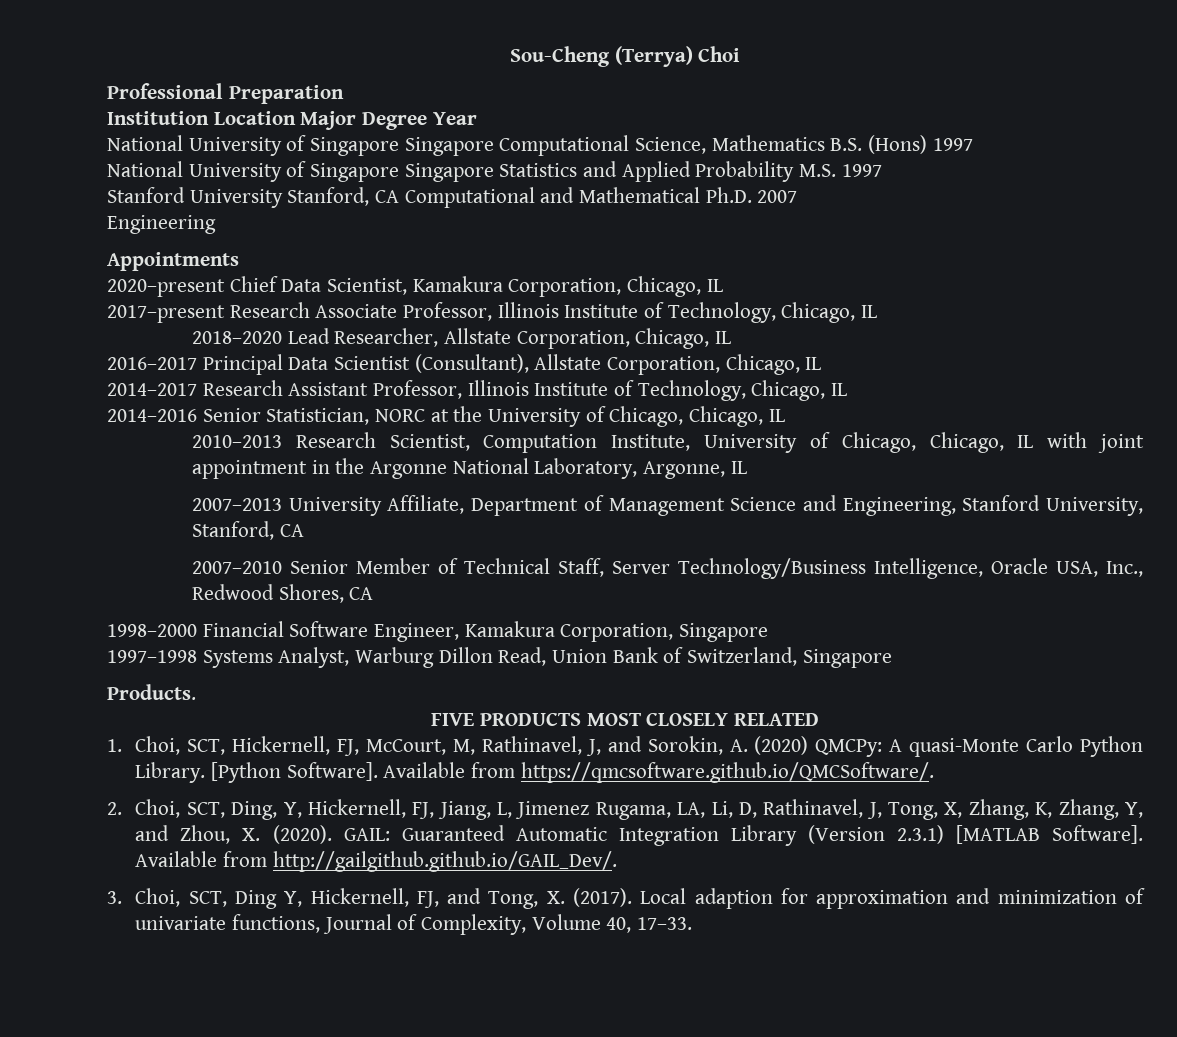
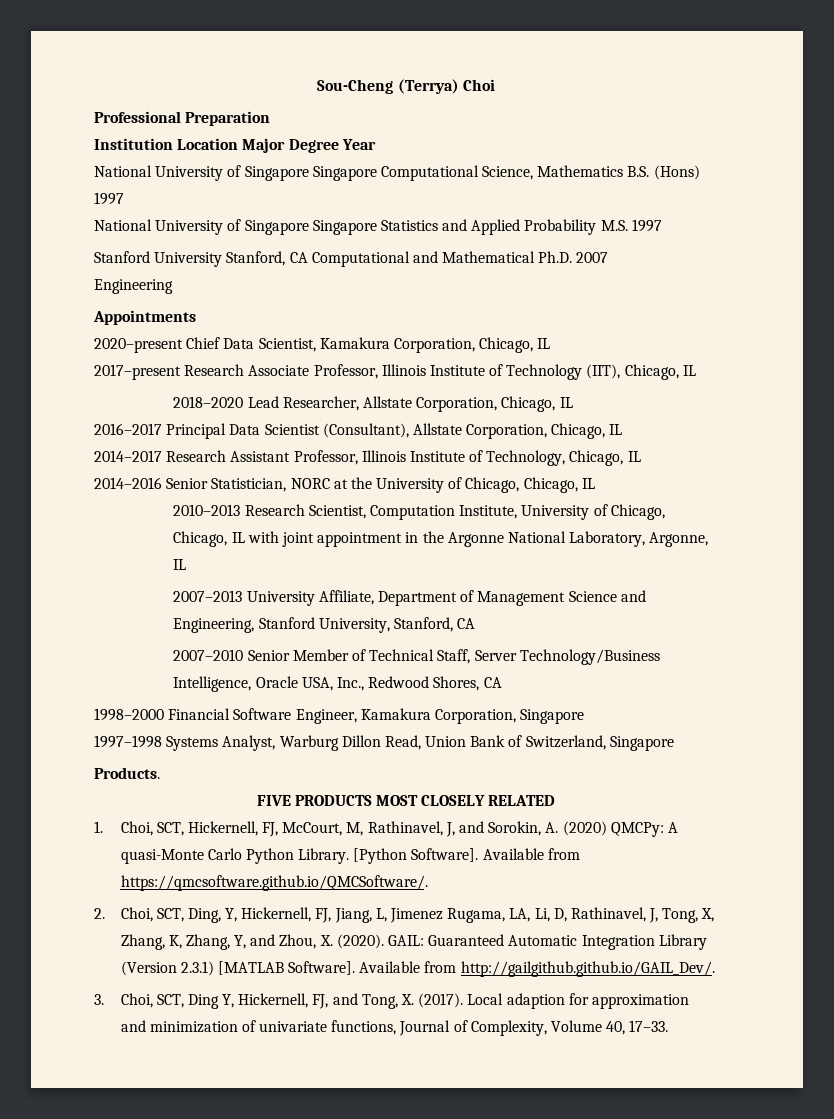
- 2017–present Research Associate Professor, Illinois Institute of Technology, Chicago, IL
+ 2017–present Research Associate Professor, Illinois Institute of Technology (IIT), Chicago, IL

